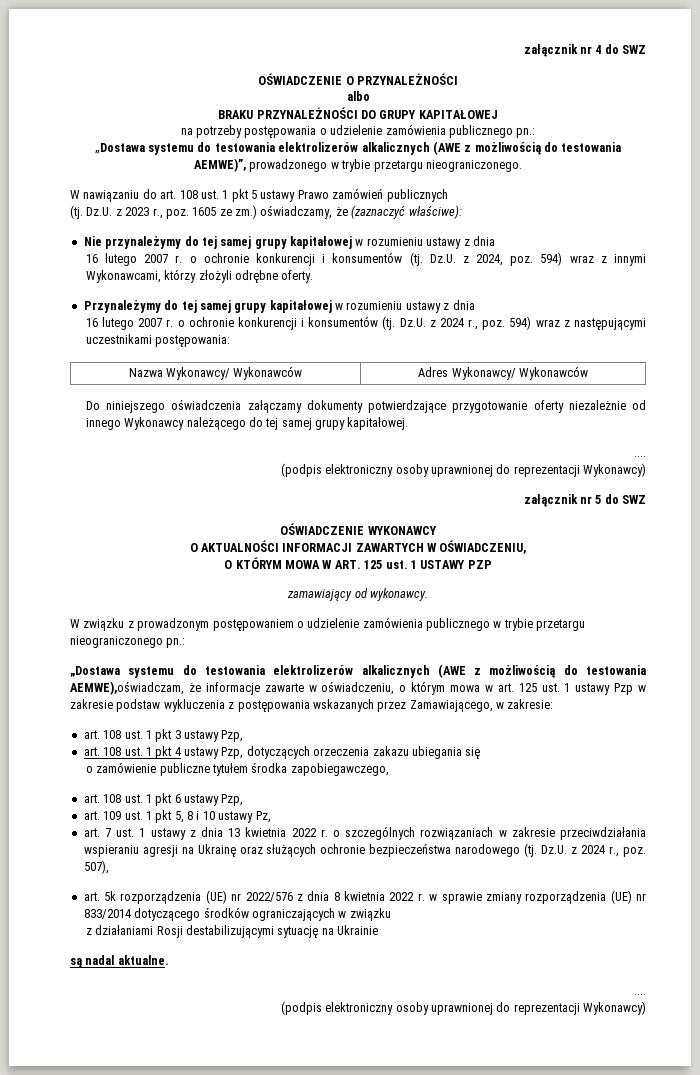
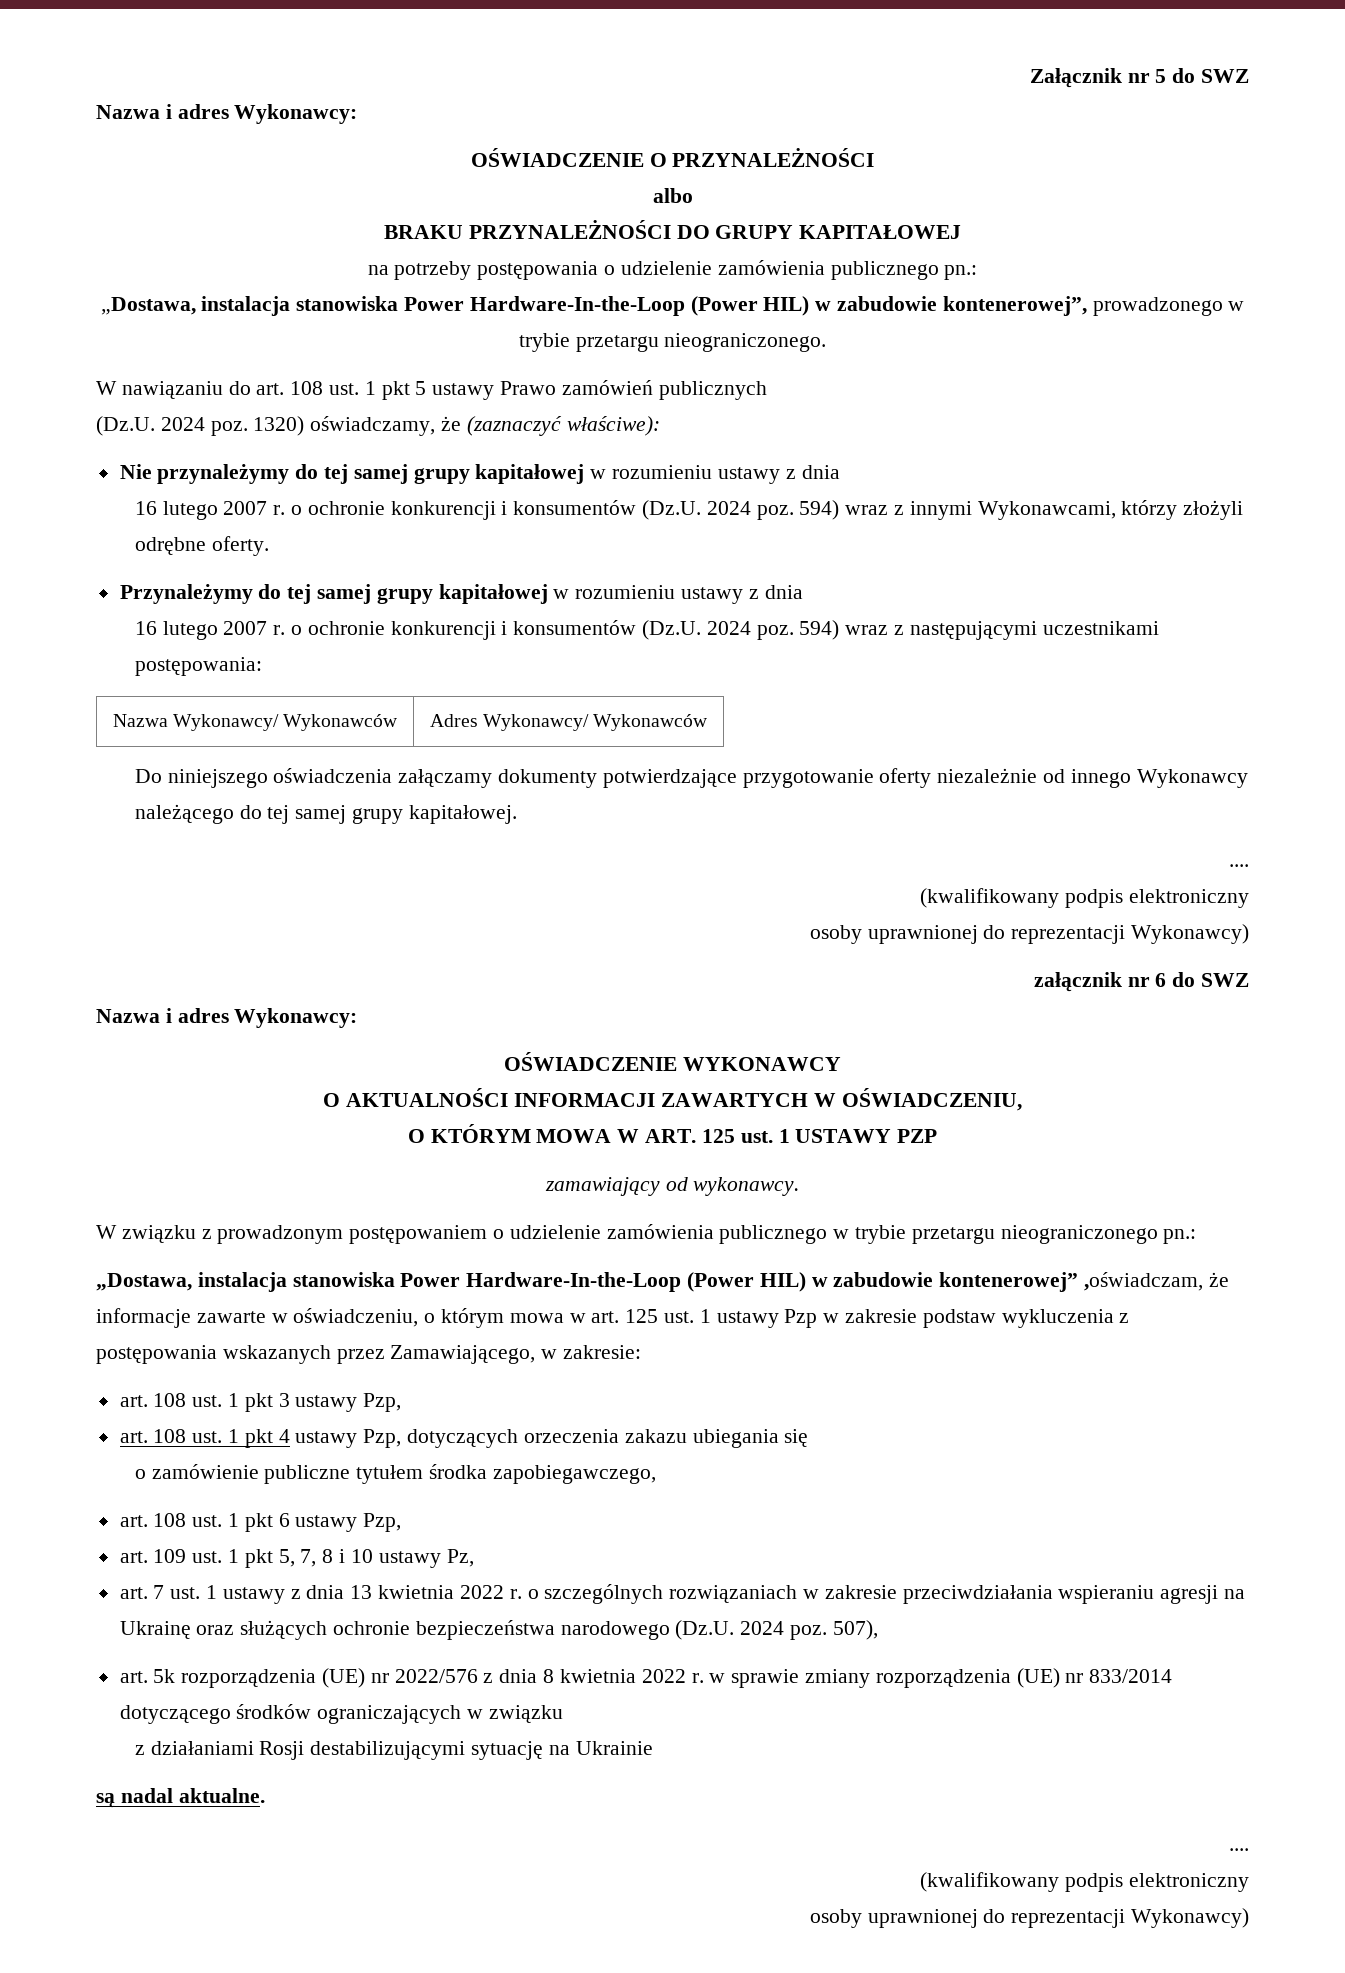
- załącznik nr 4 do SWZ
+ Załącznik nr 5 do SWZ
+ Nazwa i adres Wykonawcy:
- „Dostawa systemu do testowania elektrolizerów alkalicznych (AWE z możliwością do testowania AEMWE)”, prowadzonego w trybie przetargu nieograniczonego.
+ „Dostawa, instalacja stanowiska Power Hardware-In-the-Loop (Power HIL) w zabudowie kontenerowej”, prowadzonego w trybie przetargu nieograniczonego.
- (tj. Dz.U. z 2023 r., poz. 1605 ze zm.) oświadczamy, że (zaznaczyć właściwe):
+ (Dz.U. 2024 poz. 1320) oświadczamy, że (zaznaczyć właściwe):
- 16 lutego 2007 r. o ochronie konkurencji i konsumentów (tj. Dz.U. z 2024, poz. 594) wraz z innymi Wykonawcami, którzy złożyli odrębne oferty.
+ 16 lutego 2007 r. o ochronie konkurencji i konsumentów (Dz.U. 2024 poz. 594) wraz z innymi Wykonawcami, którzy złożyli odrębne oferty.
- 16 lutego 2007 r. o ochronie konkurencji i konsumentów (tj. Dz.U. z 2024 r., poz. 594) wraz z następującymi uczestnikami postępowania:
+ 16 lutego 2007 r. o ochronie konkurencji i konsumentów (Dz.U. 2024 poz. 594) wraz z następującymi uczestnikami postępowania:
  Do niniejszego oświadczenia załączamy dokumenty potwierdzające przygotowanie oferty niezależnie od innego Wykonawcy należącego do tej samej grupy kapitałowej.
  ....
- (podpis elektroniczny osoby uprawnionej do reprezentacji Wykonawcy)
+ (kwalifikowany podpis elektroniczny
+ osoby uprawnionej do reprezentacji Wykonawcy)
- załącznik nr 5 do SWZ
+ załącznik nr 6 do SWZ
+ Nazwa i adres Wykonawcy:
- „Dostawa systemu do testowania elektrolizerów alkalicznych (AWE z możliwością do testowania AEMWE),oświadczam, że informacje zawarte w oświadczeniu, o którym mowa w art. 125 ust. 1 ustawy Pzp w zakresie podstaw wykluczenia z postępowania wskazanych przez Zamawiającego, w zakresie:
+ „Dostawa, instalacja stanowiska Power Hardware-In-the-Loop (Power HIL) w zabudowie kontenerowej” ,oświadczam, że informacje zawarte w oświadczeniu, o którym mowa w art. 125 ust. 1 ustawy Pzp w zakresie podstaw wykluczenia z postępowania wskazanych przez Zamawiającego, w zakresie:
- art. 109 ust. 1 pkt 5, 8 i 10 ustawy Pz,
+ art. 109 ust. 1 pkt 5, 7, 8 i 10 ustawy Pz,
- art. 7 ust. 1 ustawy z dnia 13 kwietnia 2022 r. o szczególnych rozwiązaniach w zakresie przeciwdziałania wspieraniu agresji na Ukrainę oraz służących ochronie bezpieczeństwa narodowego (tj. Dz.U. z 2024 r., poz. 507),
+ art. 7 ust. 1 ustawy z dnia 13 kwietnia 2022 r. o szczególnych rozwiązaniach w zakresie przeciwdziałania wspieraniu agresji na Ukrainę oraz służących ochronie bezpieczeństwa narodowego (Dz.U. 2024 poz. 507),
  są nadal aktualne.
  ....
- (podpis elektroniczny osoby uprawnionej do reprezentacji Wykonawcy)
+ (kwalifikowany podpis elektroniczny
+ osoby uprawnionej do reprezentacji Wykonawcy)

